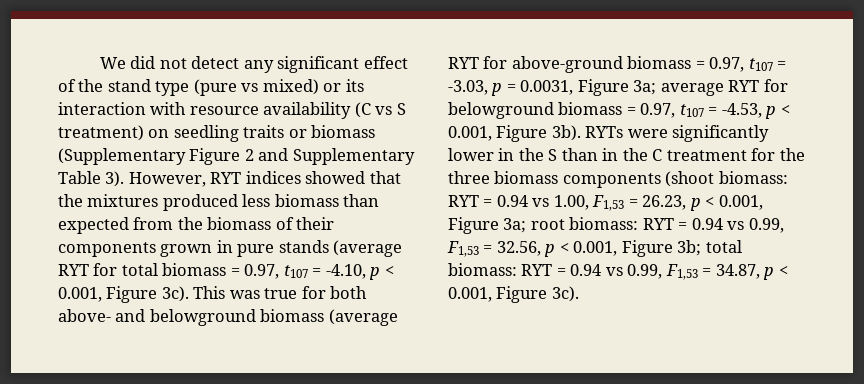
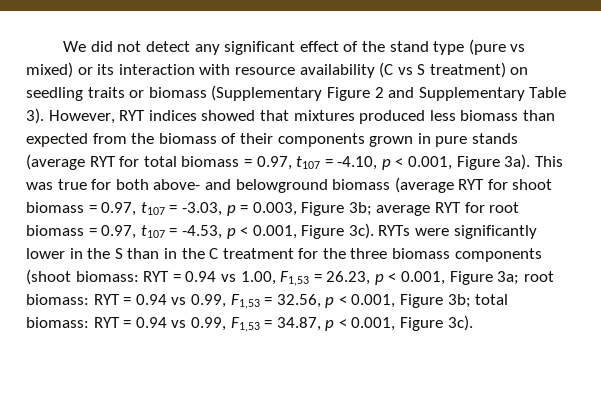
- However, RYT indices showed that the mixtures produced less biomass than expected from the biomass of their components grown in pure stands (average RYT for total biomass = 0.97, t107 = -4.10, p < 0.001, Figure 3c).
+ However, RYT indices showed that mixtures produced less biomass than expected from the biomass of their components grown in pure stands (average RYT for total biomass = 0.97, t107 = -4.10, p < 0.001, Figure 3a).
- This was true for both above- and belowground biomass (average RYT for above-ground biomass = 0.97, t107 = -3.03, p = 0.0031, Figure 3a; average RYT for belowground biomass = 0.97, t107 = -4.53, p < 0.001, Figure 3b).
+ This was true for both above- and belowground biomass (average RYT for shoot biomass = 0.97, t107 = -3.03, p = 0.003, Figure 3b; average RYT for root biomass = 0.97, t107 = -4.53, p < 0.001, Figure 3c).

